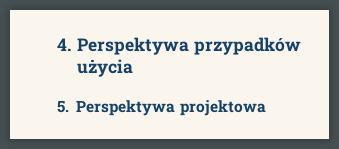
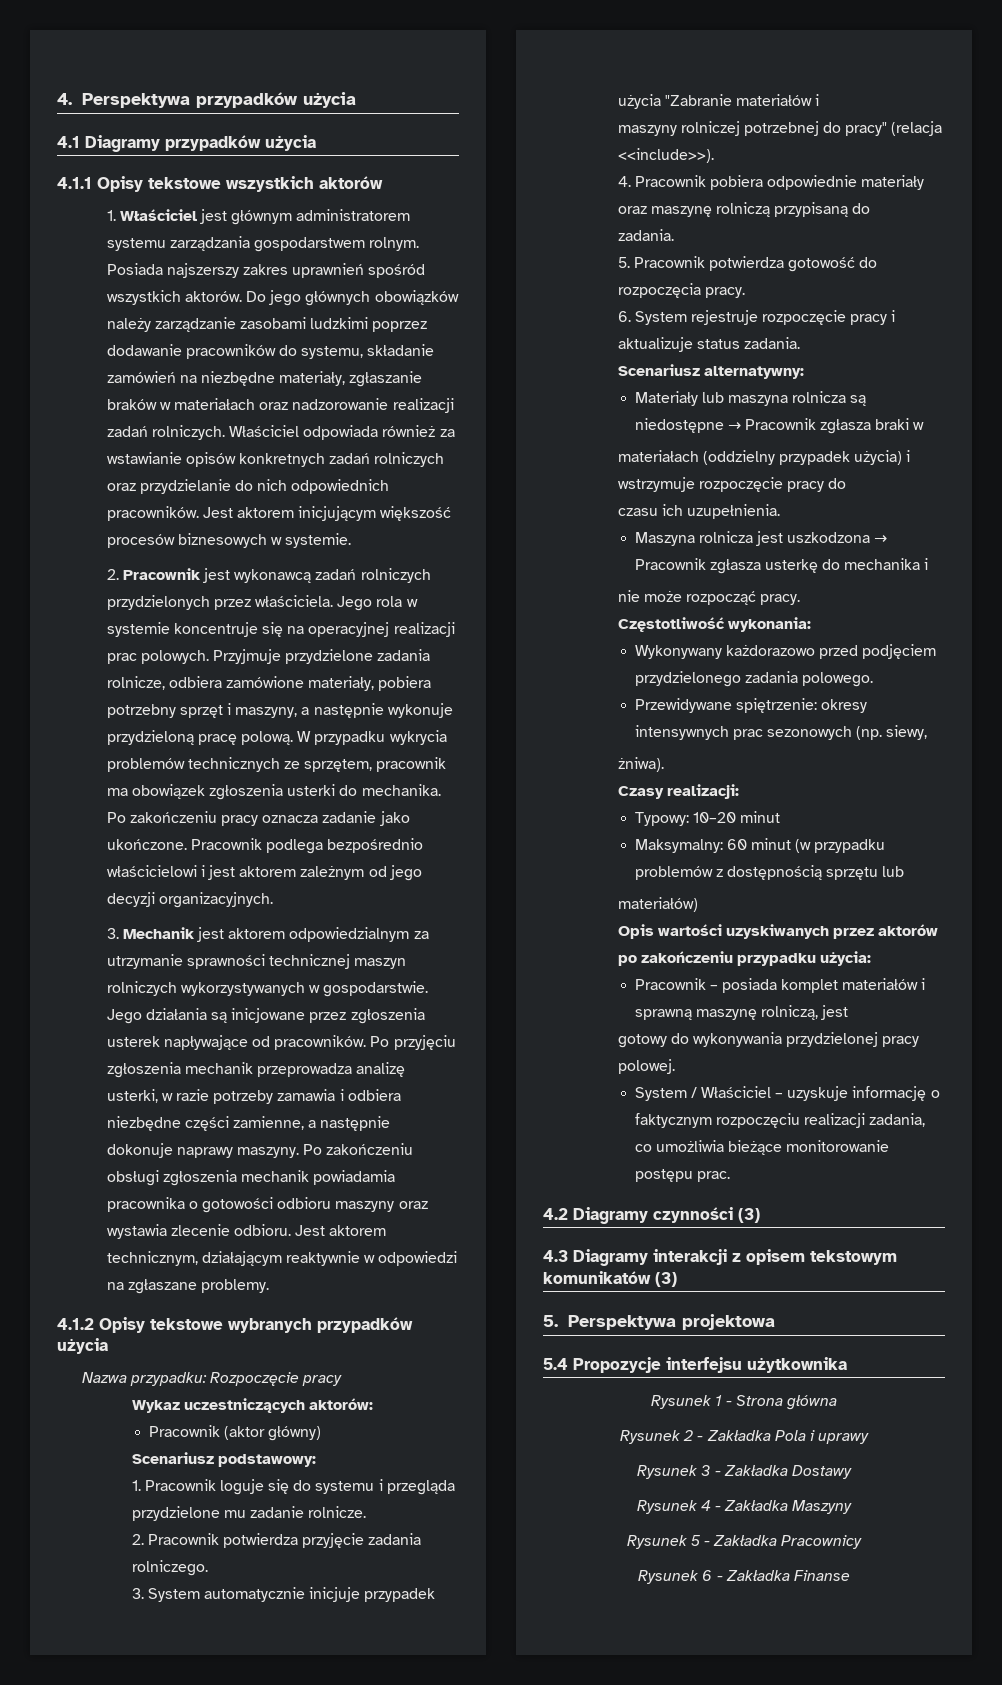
+ 4.1 Diagramy przypadków użycia
+ 4.1.1 Opisy tekstowe wszystkich aktorów
+ 1. Właściciel jest głównym administratorem systemu zarządzania gospodarstwem rolnym. Posiada najszerszy zakres uprawnień spośród wszystkich aktorów. Do jego głównych obowiązków należy zarządzanie zasobami ludzkimi poprzez dodawanie pracowników do systemu, składanie zamówień na niezbędne materiały, zgłaszanie braków w materiałach oraz nadzorowanie realizacji zadań rolniczych. Właściciel odpowiada również za wstawianie opisów konkretnych zadań rolniczych oraz przydzielanie do nich odpowiednich pracowników. Jest aktorem inicjującym większość procesów biznesowych w systemie.
+ 2. Pracownik jest wykonawcą zadań rolniczych przydzielonych przez właściciela. Jego rola w systemie koncentruje się na operacyjnej realizacji prac polowych. Przyjmuje przydzielone zadania rolnicze, odbiera zamówione materiały, pobiera potrzebny sprzęt i maszyny, a następnie wykonuje przydzieloną pracę polową. W przypadku wykrycia problemów technicznych ze sprzętem, pracownik ma obowiązek zgłoszenia usterki do mechanika. Po zakończeniu pracy oznacza zadanie jako ukończone. Pracownik podlega bezpośrednio właścicielowi i jest aktorem zależnym od jego decyzji organizacyjnych.
+ 3. Mechanik jest aktorem odpowiedzialnym za utrzymanie sprawności technicznej maszyn rolniczych wykorzystywanych w gospodarstwie. Jego działania są inicjowane przez zgłoszenia usterek napływające od pracowników. Po przyjęciu zgłoszenia mechanik przeprowadza analizę usterki, w razie potrzeby zamawia i odbiera niezbędne części zamienne, a następnie dokonuje naprawy maszyny. Po zakończeniu obsługi zgłoszenia mechanik powiadamia pracownika o gotowości odbioru maszyny oraz wystawia zlecenie odbioru. Jest aktorem technicznym, działającym reaktywnie w odpowiedzi na zgłaszane problemy.
+ 4.1.2 Opisy tekstowe wybranych przypadków użycia
+ Nazwa przypadku: Rozpoczęcie pracy
+ Wykaz uczestniczących aktorów:
+ Pracownik (aktor główny)
+ Scenariusz podstawowy:
+ 1. Pracownik loguje się do systemu i przegląda przydzielone mu zadanie rolnicze.
+ 2. Pracownik potwierdza przyjęcie zadania rolniczego.
+ 3. System automatycznie inicjuje przypadek użycia "Zabranie materiałów i
+ maszyny rolniczej potrzebnej do pracy" (relacja <<include>>).
+ 4. Pracownik pobiera odpowiednie materiały oraz maszynę rolniczą przypisaną do
+ zadania.
+ 5. Pracownik potwierdza gotowość do rozpoczęcia pracy.
+ 6. System rejestruje rozpoczęcie pracy i aktualizuje status zadania.
+ Scenariusz alternatywny:
+ Materiały lub maszyna rolnicza są niedostępne → Pracownik zgłasza braki w
+ materiałach (oddzielny przypadek użycia) i wstrzymuje rozpoczęcie pracy do
+ czasu ich uzupełnienia.
+ Maszyna rolnicza jest uszkodzona → Pracownik zgłasza usterkę do mechanika i
+ nie może rozpocząć pracy.
+ Częstotliwość wykonania:
+ Wykonywany każdorazowo przed podjęciem przydzielonego zadania polowego.
+ Przewidywane spiętrzenie: okresy intensywnych prac sezonowych (np. siewy,
+ żniwa).
+ Czasy realizacji:
+ Typowy: 10–20 minut
+ Maksymalny: 60 minut (w przypadku problemów z dostępnością sprzętu lub
+ materiałów)
+ Opis wartości uzyskiwanych przez aktorów po zakończeniu przypadku użycia:
+ Pracownik – posiada komplet materiałów i sprawną maszynę rolniczą, jest
+ gotowy do wykonywania przydzielonej pracy polowej.
+ System / Właściciel – uzyskuje informację o faktycznym rozpoczęciu realizacji zadania, co umożliwia bieżące monitorowanie postępu prac.
+ 4.2 Diagramy czynności (3)
+ 4.3 Diagramy interakcji z opisem tekstowym komunikatów (3)
  5. Perspektywa projektowa
+ 5.4 Propozycje interfejsu użytkownika
+ Rysunek 1 - Strona główna
+ Rysunek 2 - Zakładka Pola i uprawy
+ Rysunek 3 - Zakładka Dostawy
+ Rysunek 4 - Zakładka Maszyny
+ Rysunek 5 - Zakładka Pracownicy
+ Rysunek 6 - Zakładka Finanse

